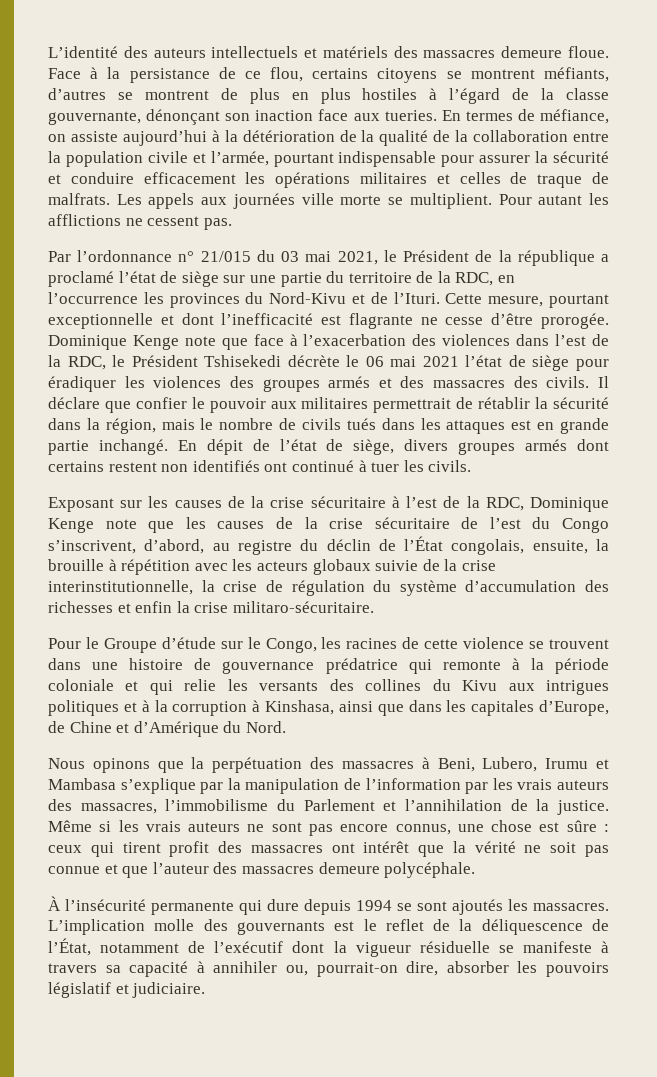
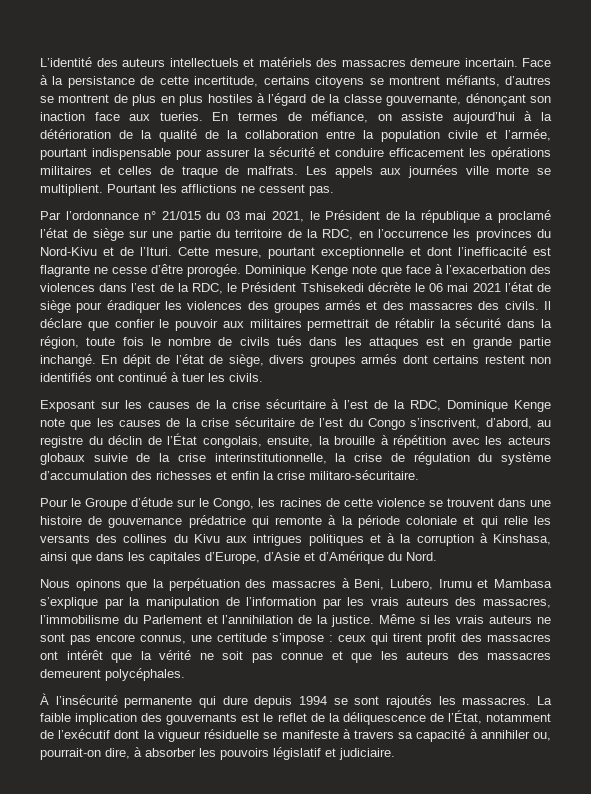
- L’identité des auteurs intellectuels et matériels des massacres demeure floue.
+ L’identité des auteurs intellectuels et matériels des massacres demeure incertain.
- Face à la persistance de ce flou, certains citoyens se montrent méfiants, d’autres se montrent de plus en plus hostiles à l’égard de la classe gouvernante, dénonçant son inaction face aux tueries.
+ Face à la persistance de cette incertitude, certains citoyens se montrent méfiants, d’autres se montrent de plus en plus hostiles à l’égard de la classe gouvernante, dénonçant son inaction face aux tueries.
- Pour autant les afflictions ne cessent pas.
+ Pourtant les afflictions ne cessent pas.
- Il déclare que confier le pouvoir aux militaires permettrait de rétablir la sécurité dans la région, mais le nombre de civils tués dans les attaques est en grande partie inchangé.
+ Il déclare que confier le pouvoir aux militaires permettrait de rétablir la sécurité dans la région, toute fois le nombre de civils tués dans les attaques est en grande partie inchangé.
- Pour le Groupe d’étude sur le Congo, les racines de cette violence se trouvent dans une histoire de gouvernance prédatrice qui remonte à la période coloniale et qui relie les versants des collines du Kivu aux intrigues politiques et à la corruption à Kinshasa, ainsi que dans les capitales d’Europe, de Chine et d’Amérique du Nord.
+ Pour le Groupe d’étude sur le Congo, les racines de cette violence se trouvent dans une histoire de gouvernance prédatrice qui remonte à la période coloniale et qui relie les versants des collines du Kivu aux intrigues politiques et à la corruption à Kinshasa, ainsi que dans les capitales d’Europe, d’Asie et d’Amérique du Nord.
- Même si les vrais auteurs ne sont pas encore connus, une chose est sûre : ceux qui tirent profit des massacres ont intérêt que la vérité ne soit pas connue et que l’auteur des massacres demeure polycéphale.
+ Même si les vrais auteurs ne sont pas encore connus, une certitude s’impose : ceux qui tirent profit des massacres ont intérêt que la vérité ne soit pas connue et que les auteurs des massacres demeurent polycéphales.
- À l’insécurité permanente qui dure depuis 1994 se sont ajoutés les massacres.
+ À l’insécurité permanente qui dure depuis 1994 se sont rajoutés les massacres.
- L’implication molle des gouvernants est le reflet de la déliquescence de l’État, notamment de l’exécutif dont la vigueur résiduelle se manifeste à travers sa capacité à annihiler ou, pourrait-on dire, absorber les pouvoirs législatif et judiciaire.
+ La faible implication des gouvernants est le reflet de la déliquescence de l’État, notamment de l’exécutif dont la vigueur résiduelle se manifeste à travers sa capacité à annihiler ou, pourrait-on dire, à absorber les pouvoirs législatif et judiciaire.

